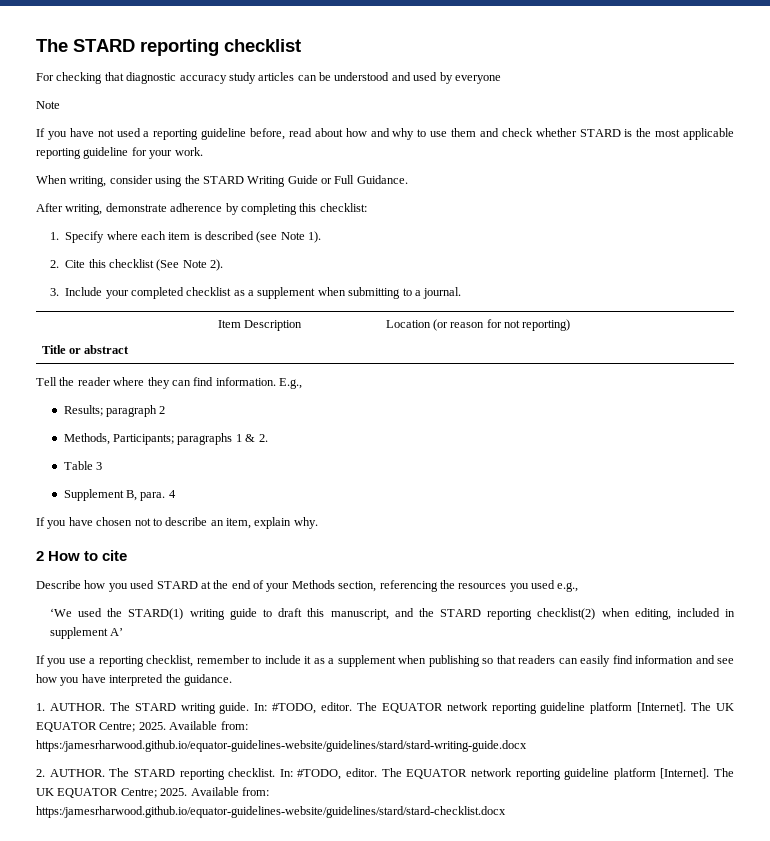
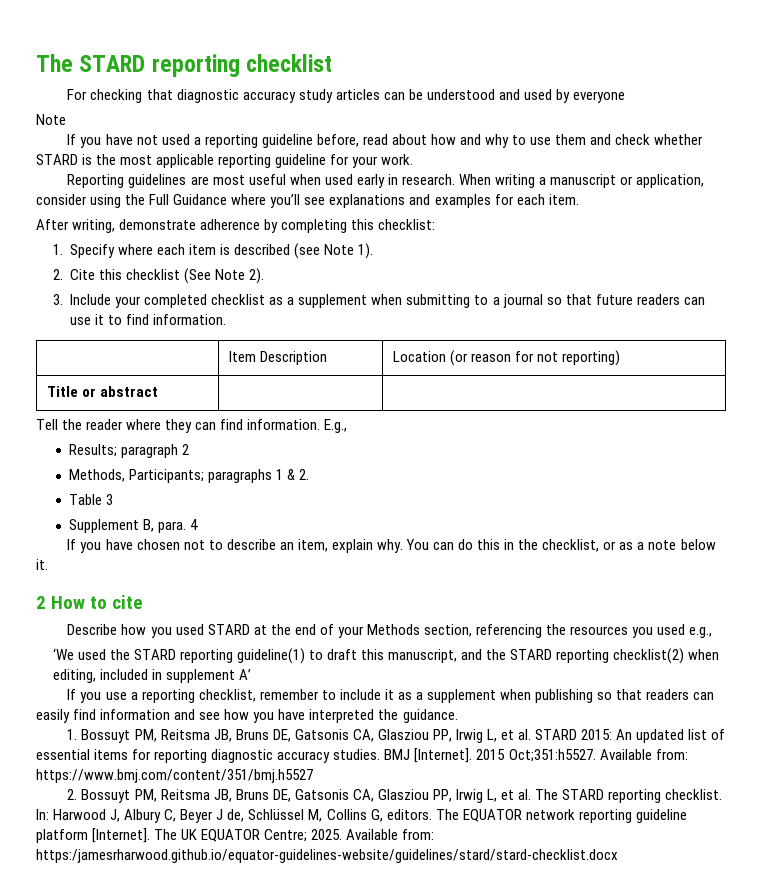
- When writing, consider using the STARD Writing Guide or Full Guidance.
+ Reporting guidelines are most useful when used early in research. When writing a manuscript or application, consider using the Full Guidance where you’ll see explanations and examples for each item.
- 3. Include your completed checklist as a supplement when submitting to a journal.
+ 3. Include your completed checklist as a supplement when submitting to a journal so that future readers can use it to find information.
+ You can do this in the checklist, or as a note below it.
- ‘We used the STARD(1) writing guide to draft this manuscript, and the STARD reporting checklist(2) when editing, included in supplement A’
+ ‘We used the STARD reporting guideline(1) to draft this manuscript, and the STARD reporting checklist(2) when editing, included in supplement A’
- 1. AUTHOR. The STARD writing guide. In: #TODO, editor. The EQUATOR network reporting guideline platform [Internet]. The UK EQUATOR Centre; 2025. Available from: https:/jamesrharwood.github.io/equator-guidelines-website/guidelines/stard/stard-writing-guide.docx
- 2. AUTHOR. The STARD reporting checklist. In: #TODO, editor.
+ 1. Bossuyt PM, Reitsma JB, Bruns DE, Gatsonis CA, Glasziou PP, Irwig L, et al. STARD 2015: An updated list of essential items for reporting diagnostic accuracy studies. BMJ [Internet]. 2015 Oct;351:h5527. Available from: https://www.bmj.com/content/351/bmj.h5527
+ 2. Bossuyt PM, Reitsma JB, Bruns DE, Gatsonis CA, Glasziou PP, Irwig L, et al. The STARD reporting checklist. In: Harwood J, Albury C, Beyer J de, Schlüssel M, Collins G, editors.

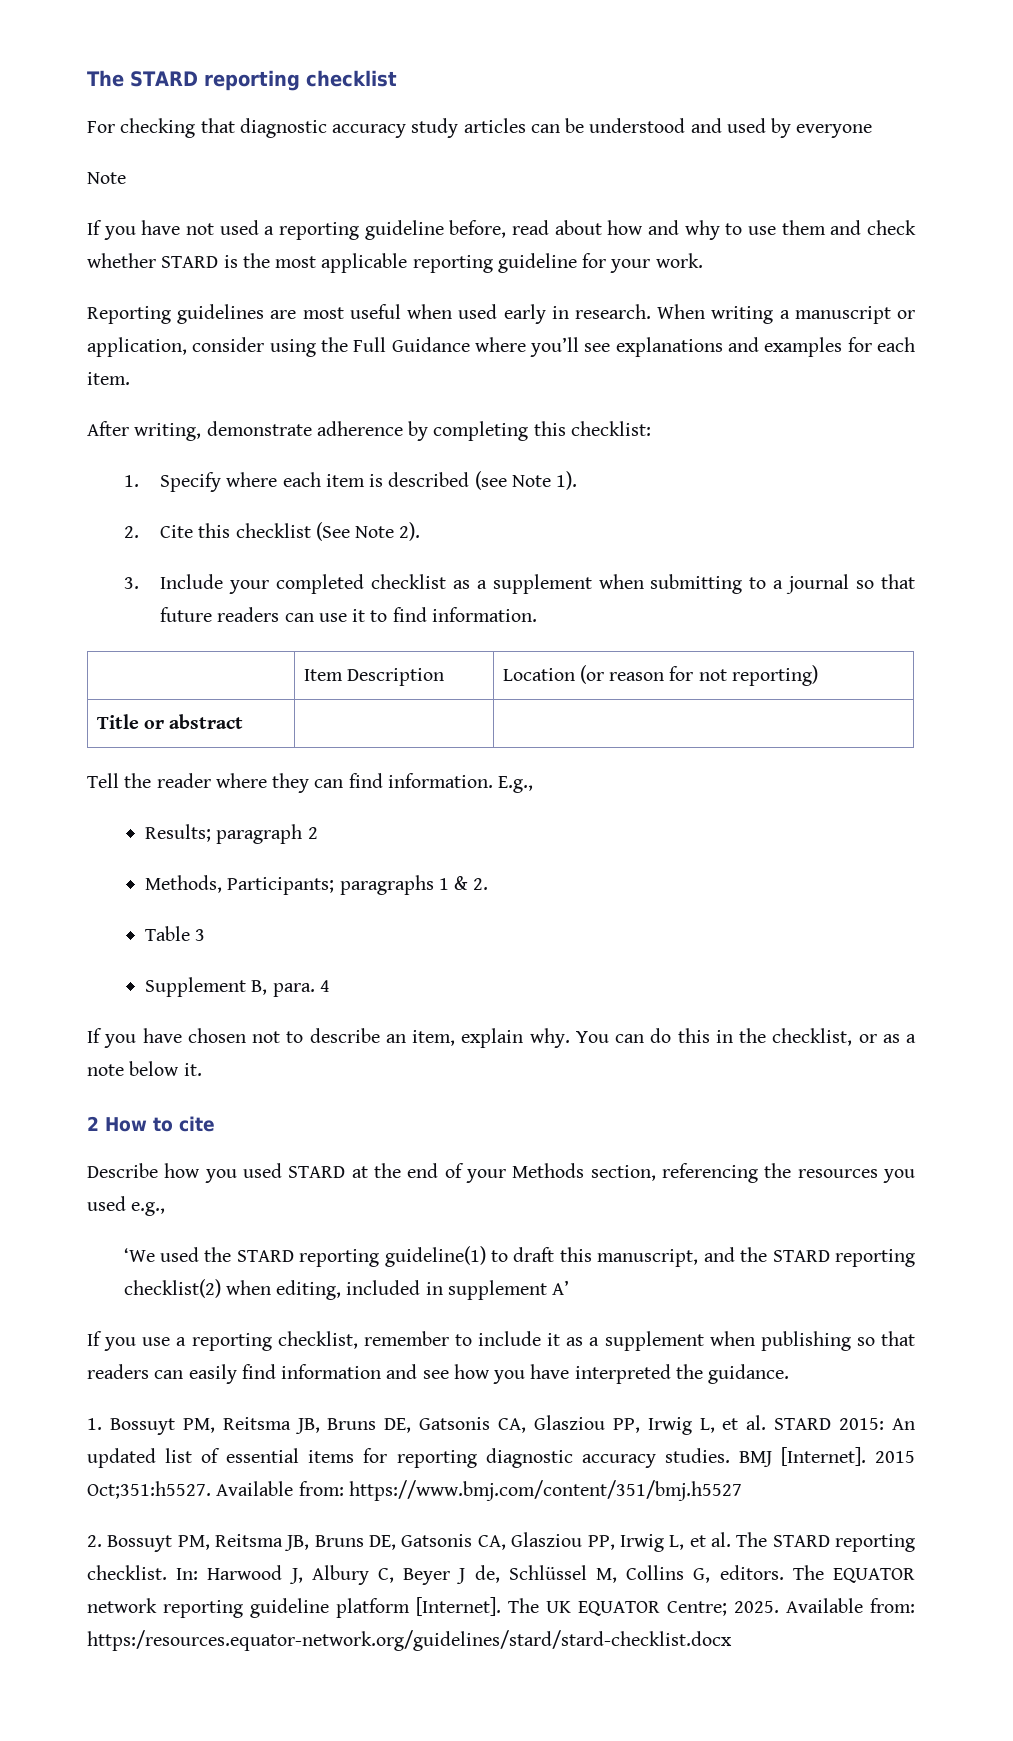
- Available from: https:/jamesrharwood.github.io/equator-guidelines-website/guidelines/stard/stard-checklist.docx
+ Available from: https:/resources.equator-network.org/guidelines/stard/stard-checklist.docx

